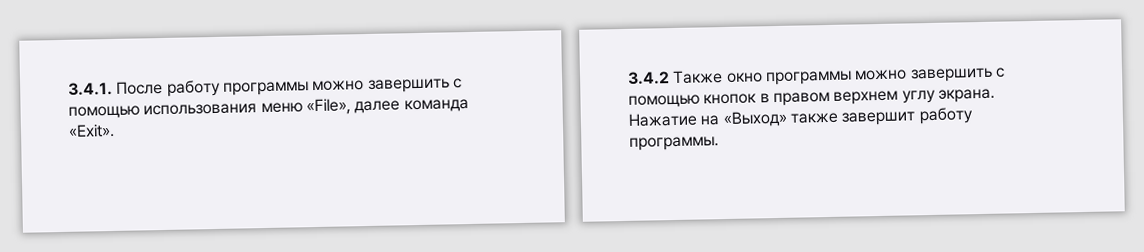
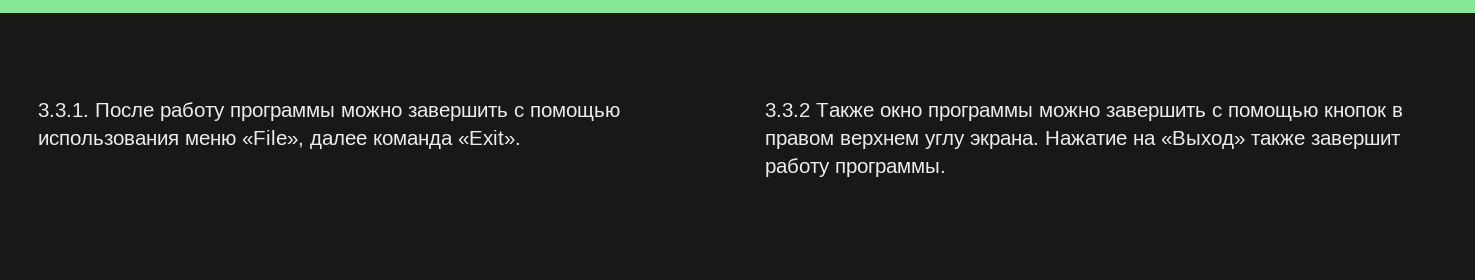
- 3.4.1. После работу программы можно завершить с помощью использования меню «File», далее команда «Exit».
+ 3.3.1. После работу программы можно завершить с помощью использования меню «File», далее команда «Exit».
- 3.4.2 Также окно программы можно завершить с помощью кнопок в правом верхнем углу экрана.
+ 3.3.2 Также окно программы можно завершить с помощью кнопок в правом верхнем углу экрана.

